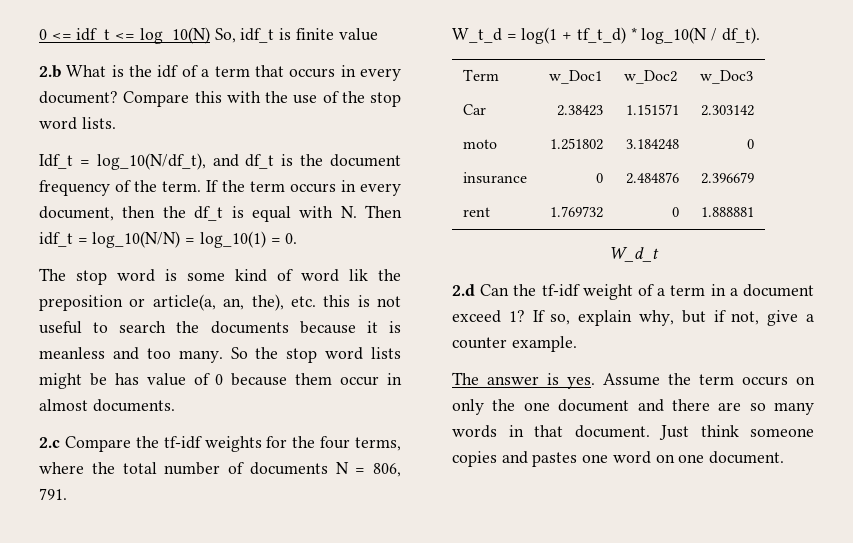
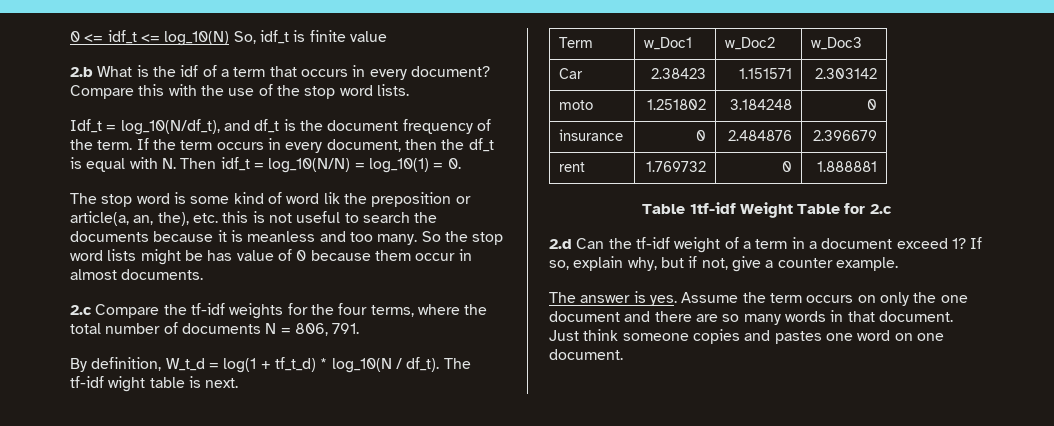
- W_t_d = log(1 + tf_t_d) * log_10(N / df_t).
+ By definition, W_t_d = log(1 + tf_t_d) * log_10(N / df_t). The tf-idf wight table is next.
- W_d_t
+ Table 1tf-idf Weight Table for 2.c

